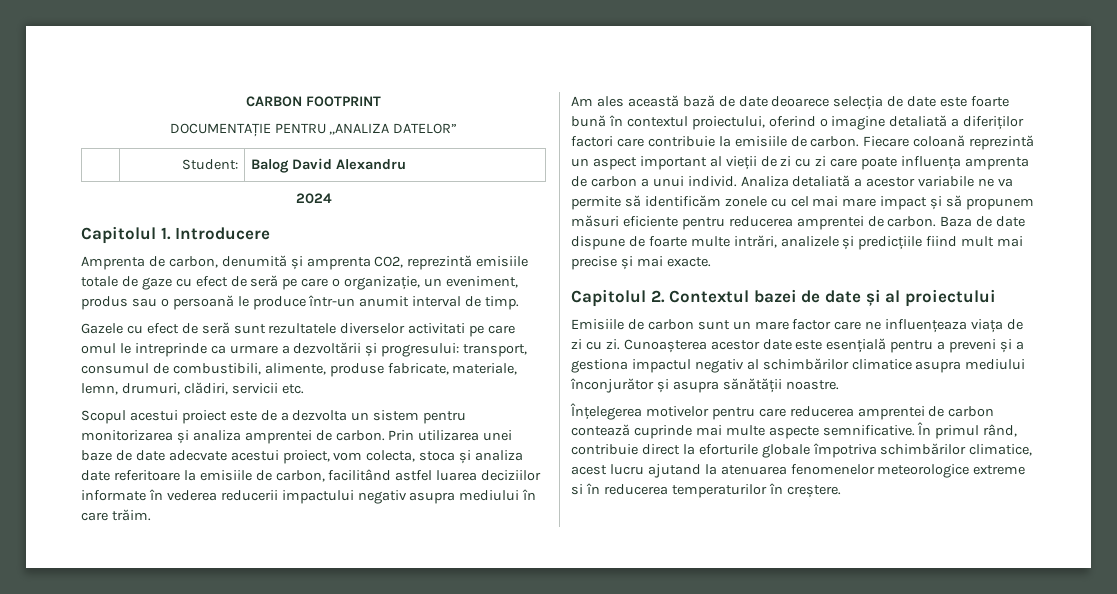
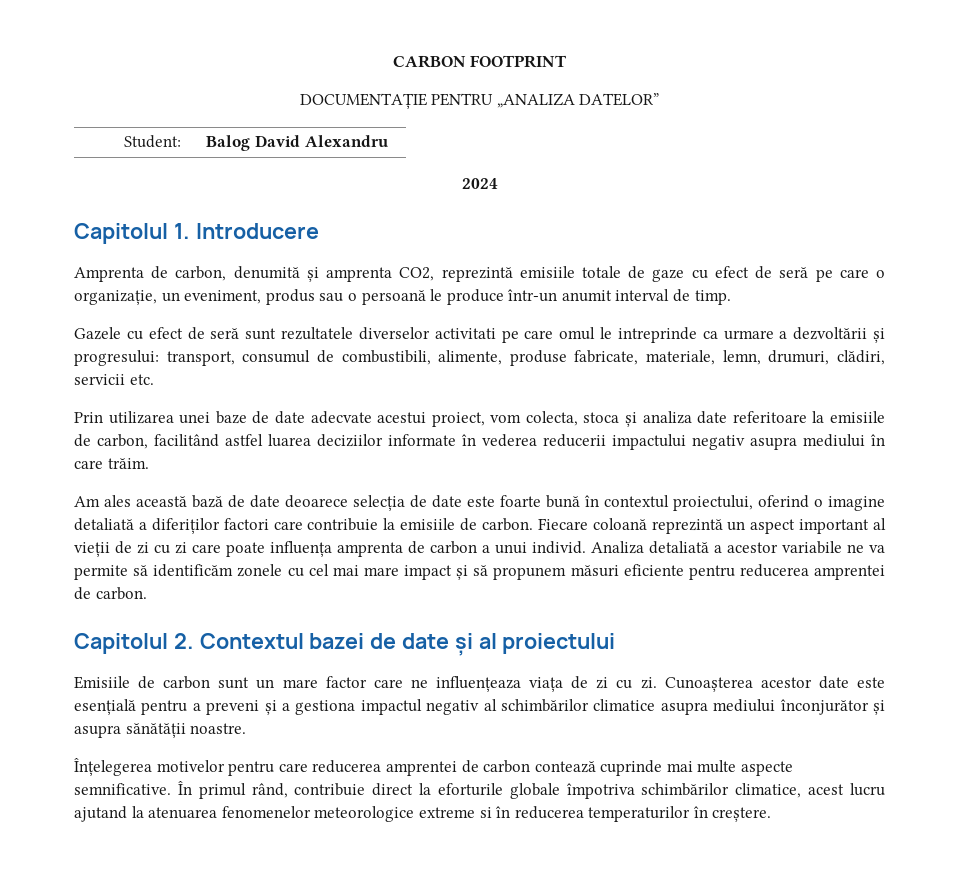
- Scopul acestui proiect este de a dezvolta un sistem pentru monitorizarea și analiza amprentei de carbon.
- Baza de date dispune de foarte multe intrări, analizele și predicțiile fiind mult mai precise și mai exacte.

